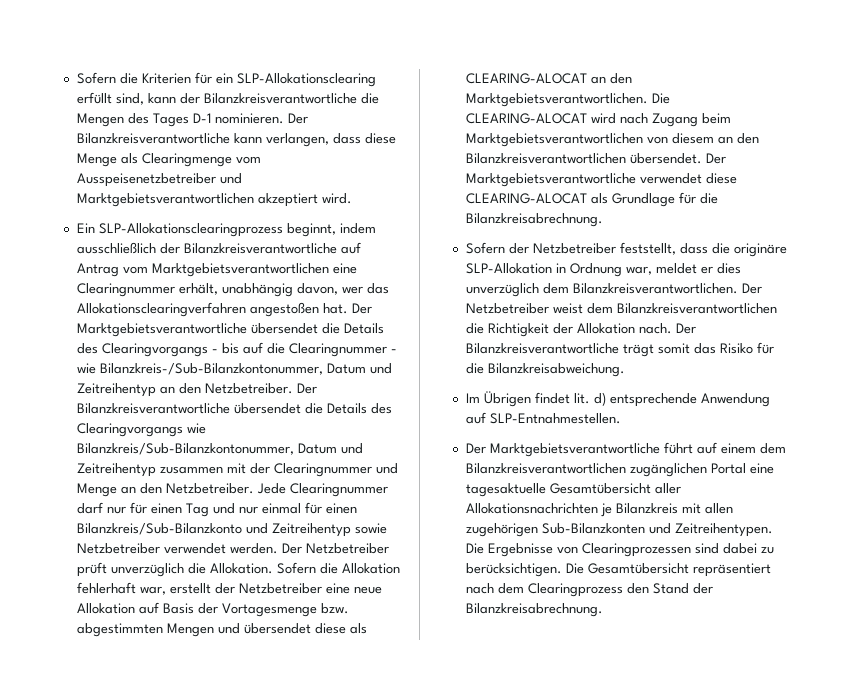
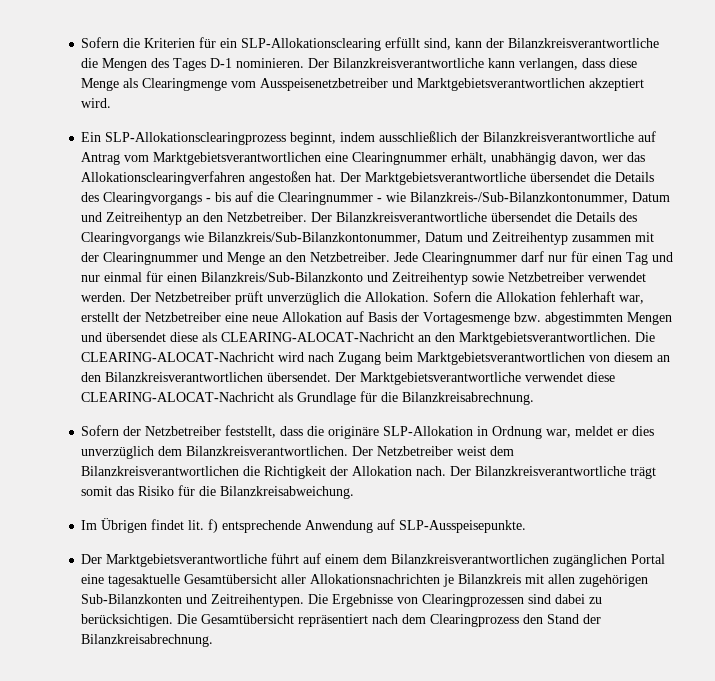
- Sofern die Allokation fehlerhaft war, erstellt der Netzbetreiber eine neue Allokation auf Basis der Vortagesmenge bzw. abgestimmten Mengen und übersendet diese als CLEARING-ALOCAT an den Marktgebietsverantwortlichen.
+ Sofern die Allokation fehlerhaft war, erstellt der Netzbetreiber eine neue Allokation auf Basis der Vortagesmenge bzw. abgestimmten Mengen und übersendet diese als CLEARING-ALOCAT-Nachricht an den Marktgebietsverantwortlichen.
- Die CLEARING-ALOCAT wird nach Zugang beim Marktgebietsverantwortlichen von diesem an den Bilanzkreisverantwortlichen übersendet.
+ Die CLEARING-ALOCAT-Nachricht wird nach Zugang beim Marktgebietsverantwortlichen von diesem an den Bilanzkreisverantwortlichen übersendet.
- Der Marktgebietsverantwortliche verwendet diese CLEARING-ALOCAT als Grundlage für die Bilanzkreisabrechnung.
+ Der Marktgebietsverantwortliche verwendet diese CLEARING-ALOCAT-Nachricht als Grundlage für die Bilanzkreisabrechnung.
- Im Übrigen findet lit. d) entsprechende Anwendung auf SLP-Entnahmestellen.
+ Im Übrigen findet lit. f) entsprechende Anwendung auf SLP-Ausspeisepunkte.

